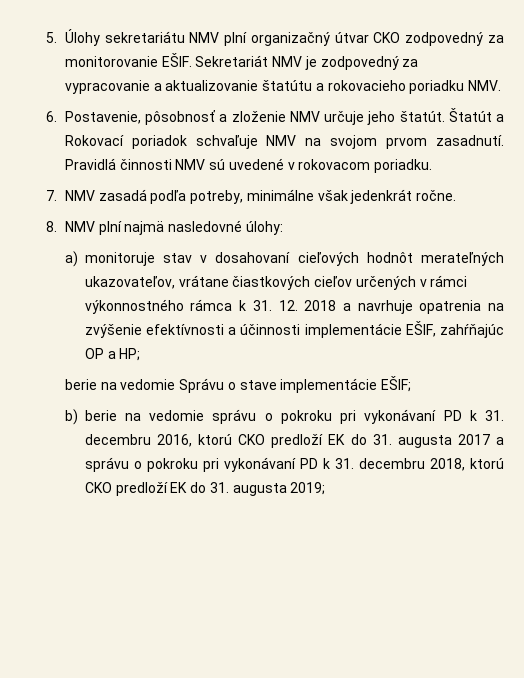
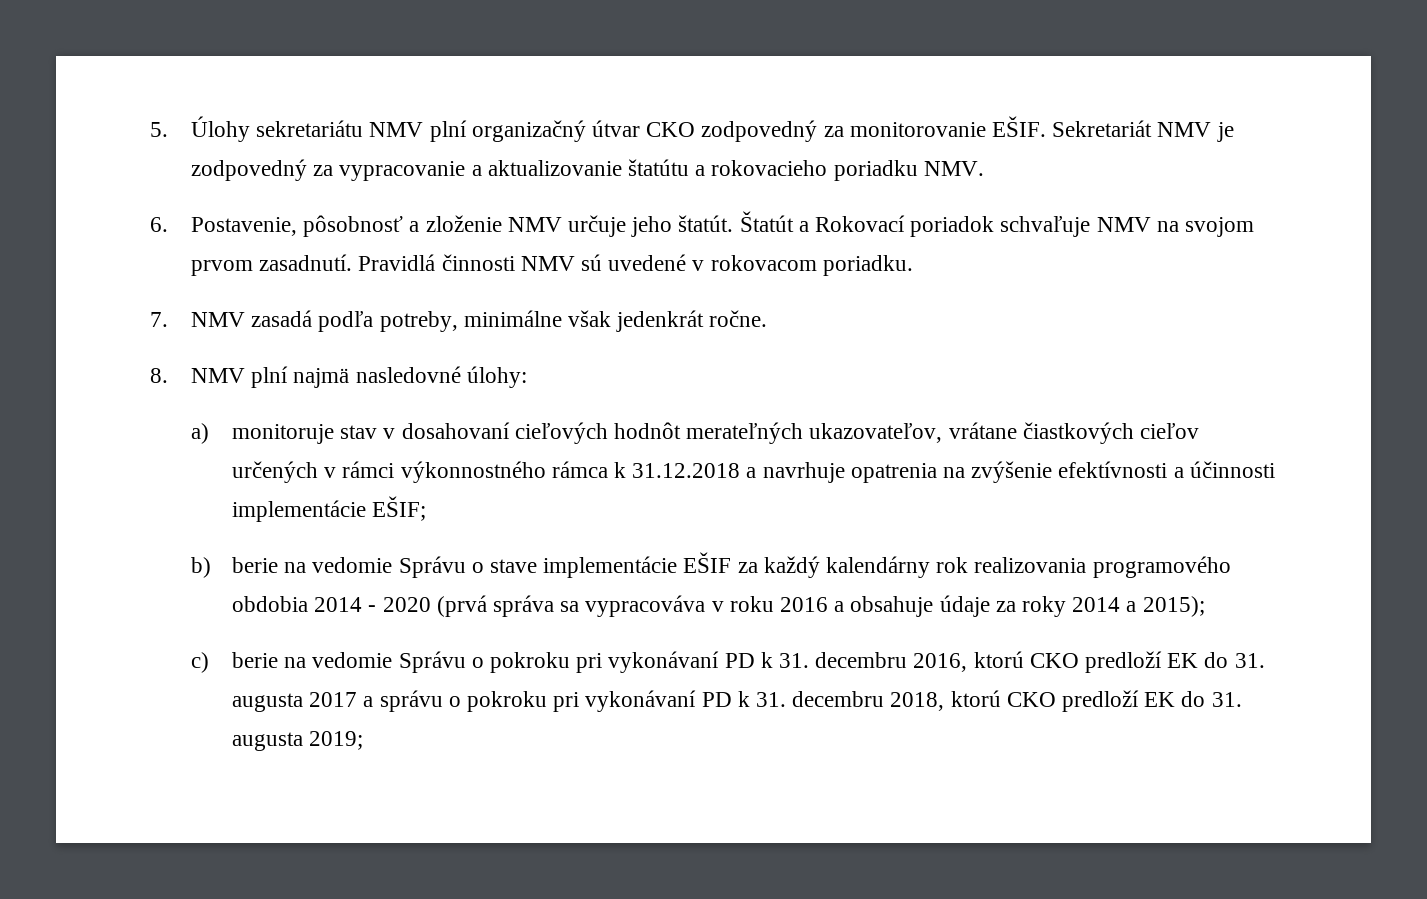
- a) monitoruje stav v dosahovaní cieľových hodnôt merateľných ukazovateľov, vrátane čiastkových cieľov určených v rámci výkonnostného rámca k 31. 12. 2018 a navrhuje opatrenia na zvýšenie efektívnosti a účinnosti implementácie EŠIF, zahŕňajúc OP a HP;
- berie na vedomie Správu o stave implementácie EŠIF;
- b) berie na vedomie správu o pokroku pri vykonávaní PD k 31. decembru 2016, ktorú CKO predloží EK do 31. augusta 2017 a správu o pokroku pri vykonávaní PD k 31. decembru 2018, ktorú CKO predloží EK do 31. augusta 2019;
+ a) monitoruje stav v dosahovaní cieľových hodnôt merateľných ukazovateľov, vrátane čiastkových cieľov určených v rámci výkonnostného rámca k 31.12.2018 a navrhuje opatrenia na zvýšenie efektívnosti a účinnosti implementácie EŠIF;
+ b) berie na vedomie Správu o stave implementácie EŠIF za každý kalendárny rok realizovania programového obdobia 2014 - 2020 (prvá správa sa vypracováva v roku 2016 a obsahuje údaje za roky 2014 a 2015);
+ c) berie na vedomie Správu o pokroku pri vykonávaní PD k 31. decembru 2016, ktorú CKO predloží EK do 31. augusta 2017 a správu o pokroku pri vykonávaní PD k 31. decembru 2018, ktorú CKO predloží EK do 31. augusta 2019;

